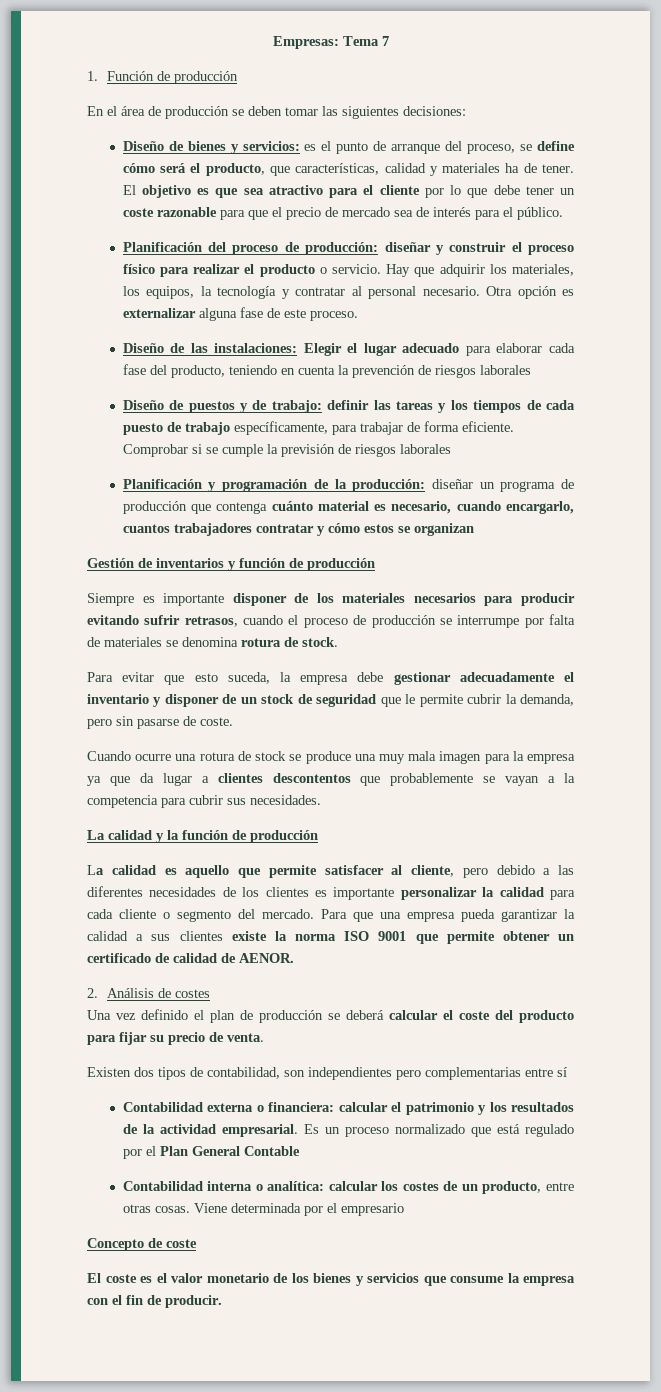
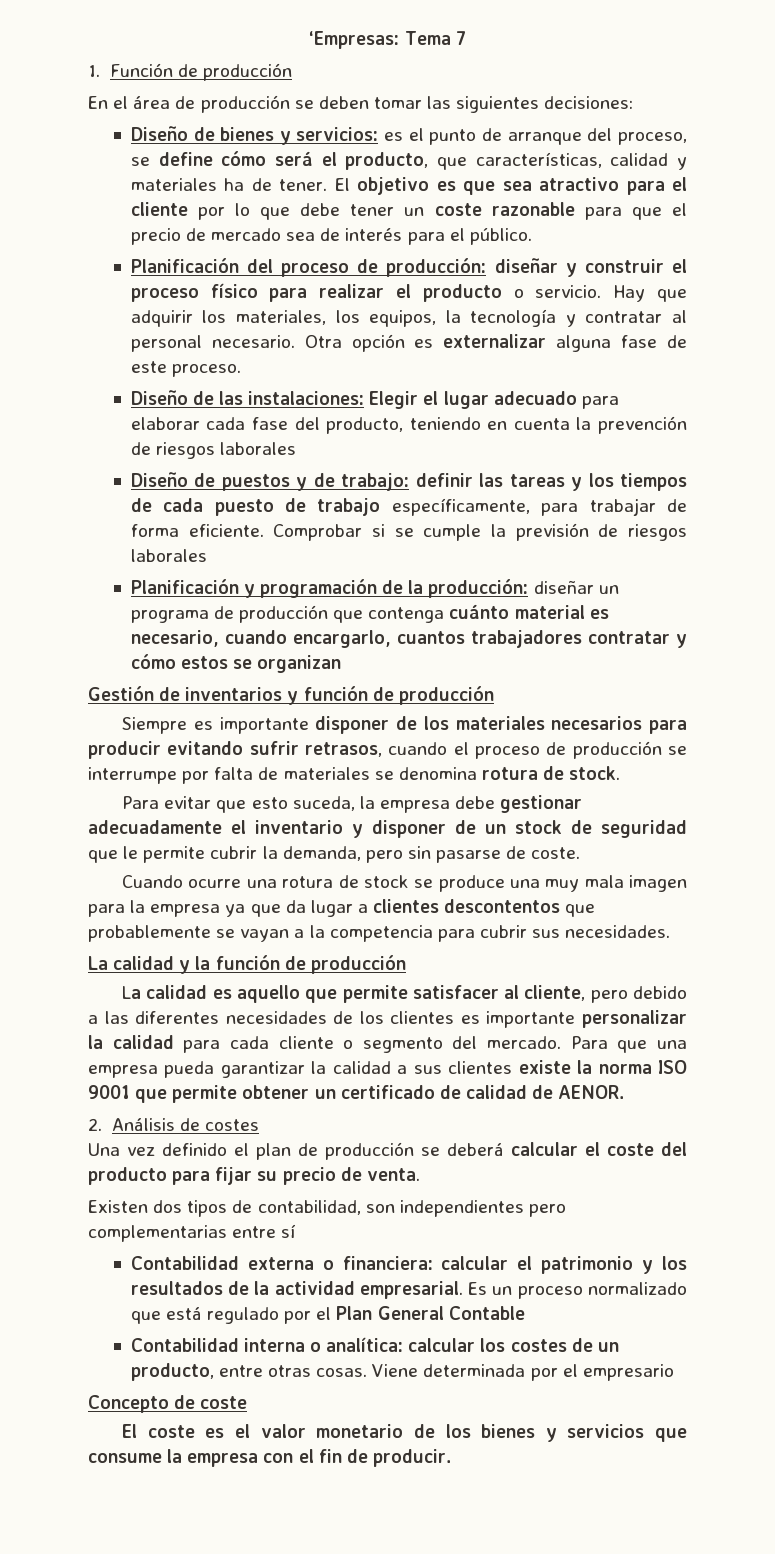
- Empresas: Tema 7
+ ‘Empresas: Tema 7

